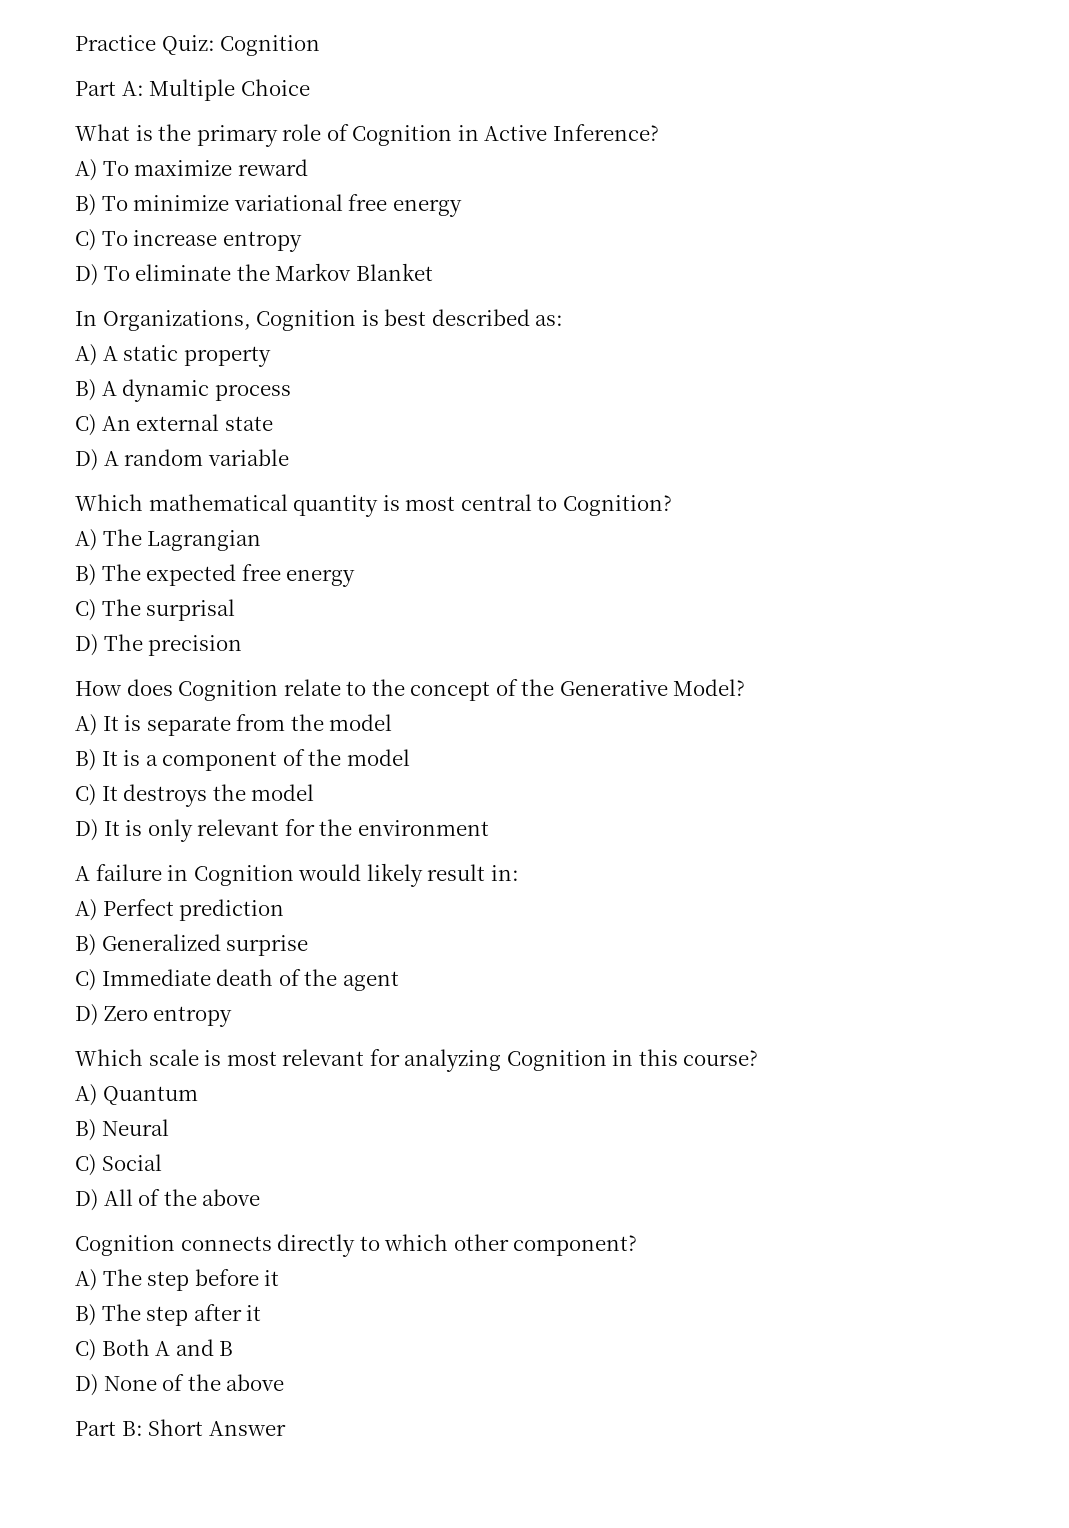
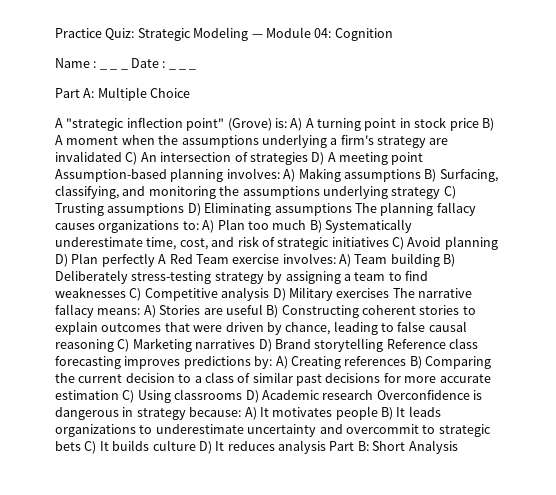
- Practice Quiz: Cognition
+ Practice Quiz: Strategic Modeling — Module 04: Cognition
+ Name : _ _ _ Date : _ _ _
  Part A: Multiple Choice
- What is the primary role of Cognition in Active Inference?
- A) To maximize reward
- B) To minimize variational free energy
- C) To increase entropy
- D) To eliminate the Markov Blanket
- In Organizations, Cognition is best described as:
- A) A static property
- B) A dynamic process
- C) An external state
- D) A random variable
- Which mathematical quantity is most central to Cognition?
- A) The Lagrangian
- B) The expected free energy
- C) The surprisal
- D) The precision
- How does Cognition relate to the concept of the Generative Model?
- A) It is separate from the model
- B) It is a component of the model
- C) It destroys the model
- D) It is only relevant for the environment
- A failure in Cognition would likely result in:
- A) Perfect prediction
- B) Generalized surprise
- C) Immediate death of the agent
- D) Zero entropy
- Which scale is most relevant for analyzing Cognition in this course?
- A) Quantum
- B) Neural
- C) Social
- D) All of the above
- Cognition connects directly to which other component?
- A) The step before it
- B) The step after it
- C) Both A and B
- D) None of the above
- Part B: Short Answer
+ A "strategic inflection point" (Grove) is: A) A turning point in stock price B) A moment when the assumptions underlying a firm's strategy are invalidated C) An intersection of strategies D) A meeting point Assumption-based planning involves: A) Making assumptions B) Surfacing, classifying, and monitoring the assumptions underlying strategy C) Trusting assumptions D) Eliminating assumptions The planning fallacy causes organizations to: A) Plan too much B) Systematically underestimate time, cost, and risk of strategic initiatives C) Avoid planning D) Plan perfectly A Red Team exercise involves: A) Team building B) Deliberately stress-testing strategy by assigning a team to find weaknesses C) Competitive analysis D) Military exercises The narrative fallacy means: A) Stories are useful B) Constructing coherent stories to explain outcomes that were driven by chance, leading to false causal reasoning C) Marketing narratives D) Brand storytelling Reference class forecasting improves predictions by: A) Creating references B) Comparing the current decision to a class of similar past decisions for more accurate estimation C) Using classrooms D) Academic research Overconfidence is dangerous in strategy because: A) It motivates people B) It leads organizations to underestimate uncertainty and overcommit to strategic bets C) It builds culture D) It reduces analysis Part B: Short Analysis

